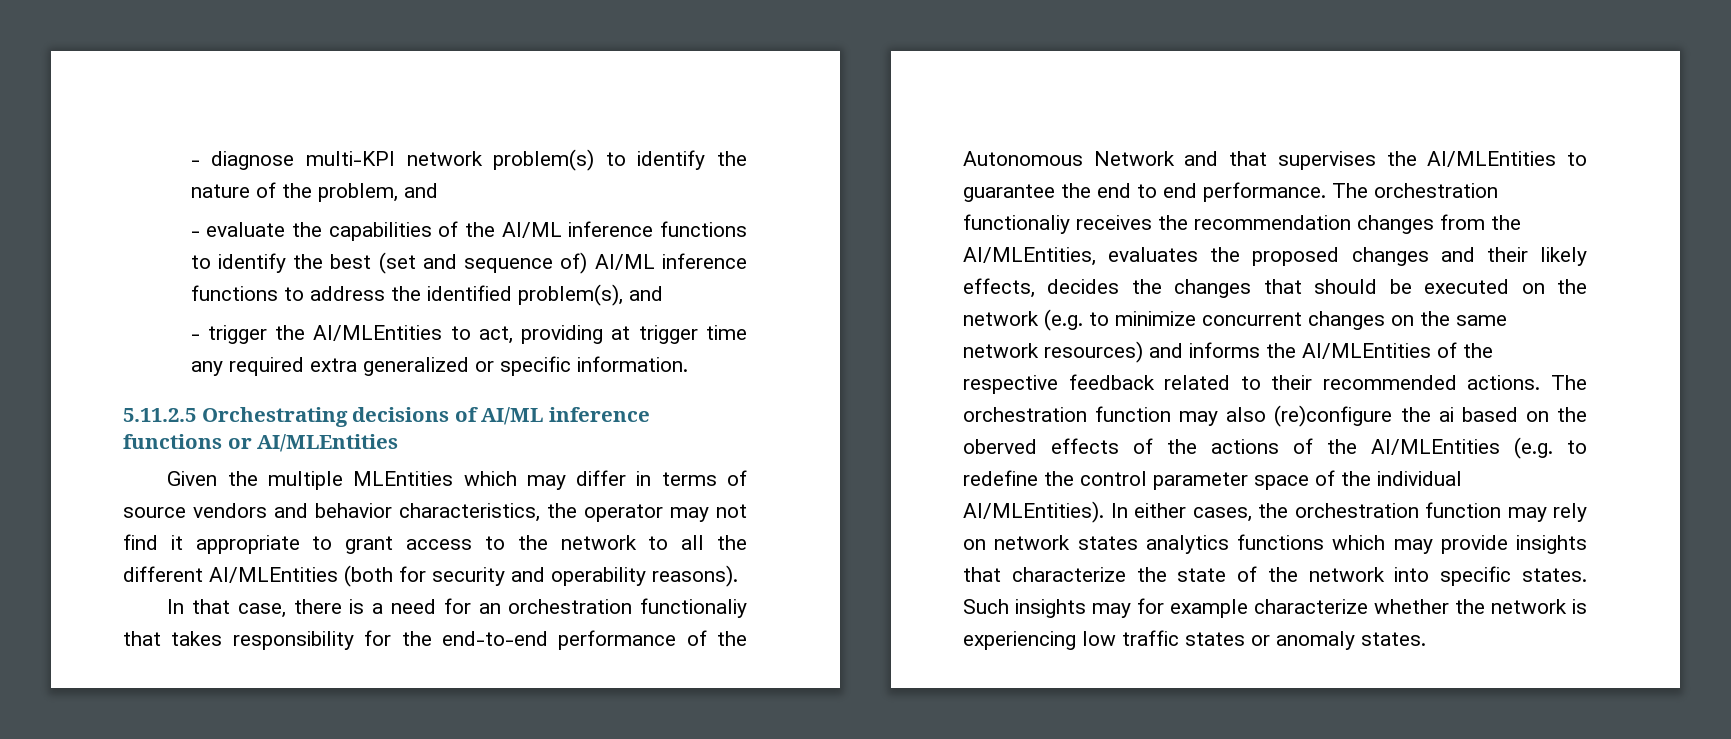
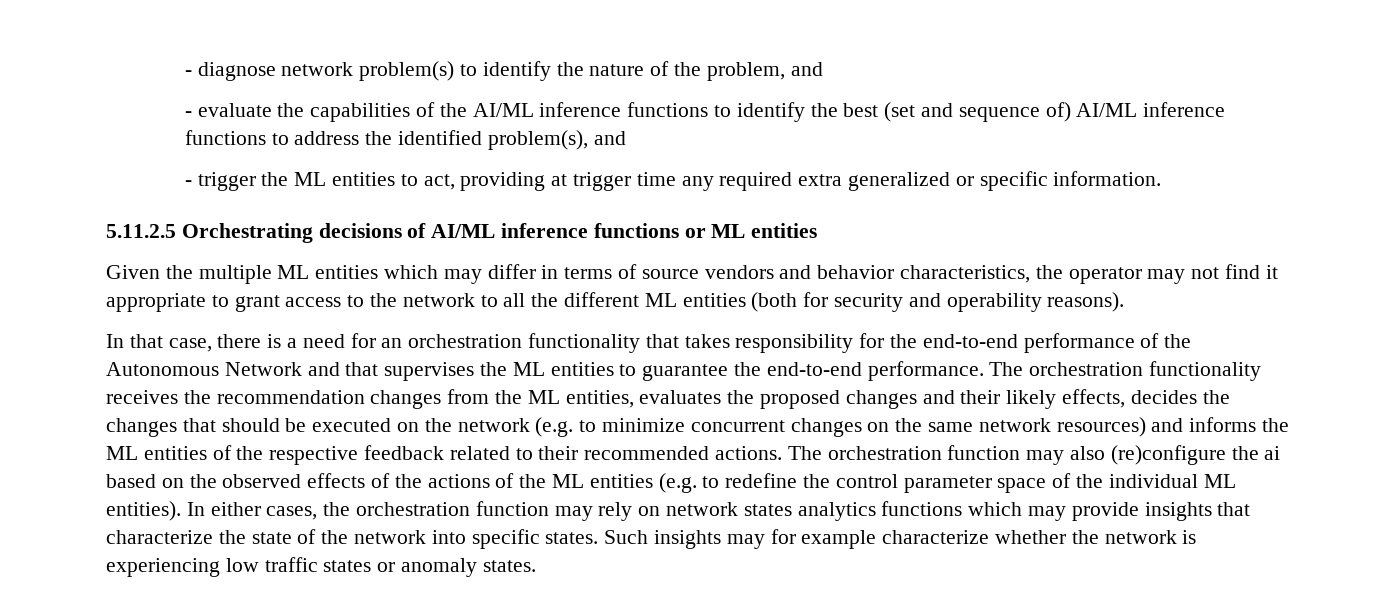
- - diagnose multi-KPI network problem(s) to identify the nature of the problem, and
+ - diagnose network problem(s) to identify the nature of the problem, and
- - trigger the AI/MLEntities to act, providing at trigger time any required extra generalized or specific information.
+ - trigger the ML entities to act, providing at trigger time any required extra generalized or specific information.
- 5.11.2.5 Orchestrating decisions of AI/ML inference functions or AI/MLEntities
+ 5.11.2.5 Orchestrating decisions of AI/ML inference functions or ML entities
- Given the multiple MLEntities which may differ in terms of source vendors and behavior characteristics, the operator may not find it appropriate to grant access to the network to all the different AI/MLEntities (both for security and operability reasons).
+ Given the multiple ML entities which may differ in terms of source vendors and behavior characteristics, the operator may not find it appropriate to grant access to the network to all the different ML entities (both for security and operability reasons).
- In that case, there is a need for an orchestration functionaliy that takes responsibility for the end-to-end performance of the Autonomous Network and that supervises the AI/MLEntities to guarantee the end to end performance.
+ In that case, there is a need for an orchestration functionality that takes responsibility for the end-to-end performance of the Autonomous Network and that supervises the ML entities to guarantee the end-to-end performance.
- The orchestration functionaliy receives the recommendation changes from the AI/MLEntities, evaluates the proposed changes and their likely effects, decides the changes that should be executed on the network (e.g. to minimize concurrent changes on the same network resources) and informs the AI/MLEntities of the respective feedback related to their recommended actions.
+ The orchestration functionality receives the recommendation changes from the ML entities, evaluates the proposed changes and their likely effects, decides the changes that should be executed on the network (e.g. to minimize concurrent changes on the same network resources) and informs the ML entities of the respective feedback related to their recommended actions.
- The orchestration function may also (re)configure the ai based on the oberved effects of the actions of the AI/MLEntities (e.g. to redefine the control parameter space of the individual AI/MLEntities).
+ The orchestration function may also (re)configure the ai based on the observed effects of the actions of the ML entities (e.g. to redefine the control parameter space of the individual ML entities).

